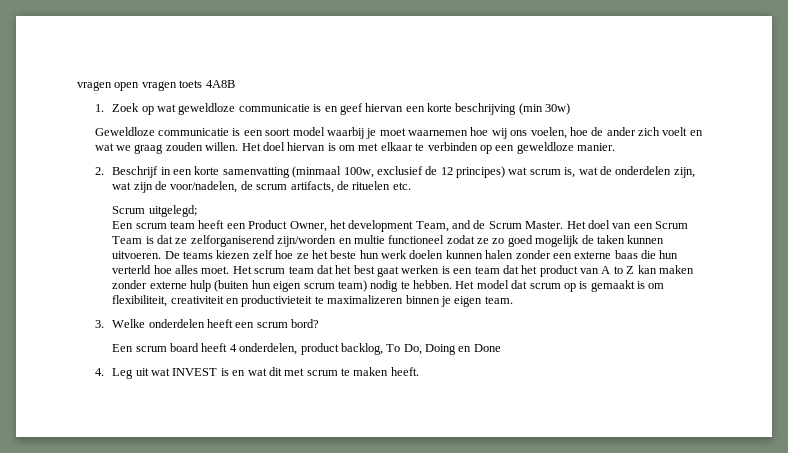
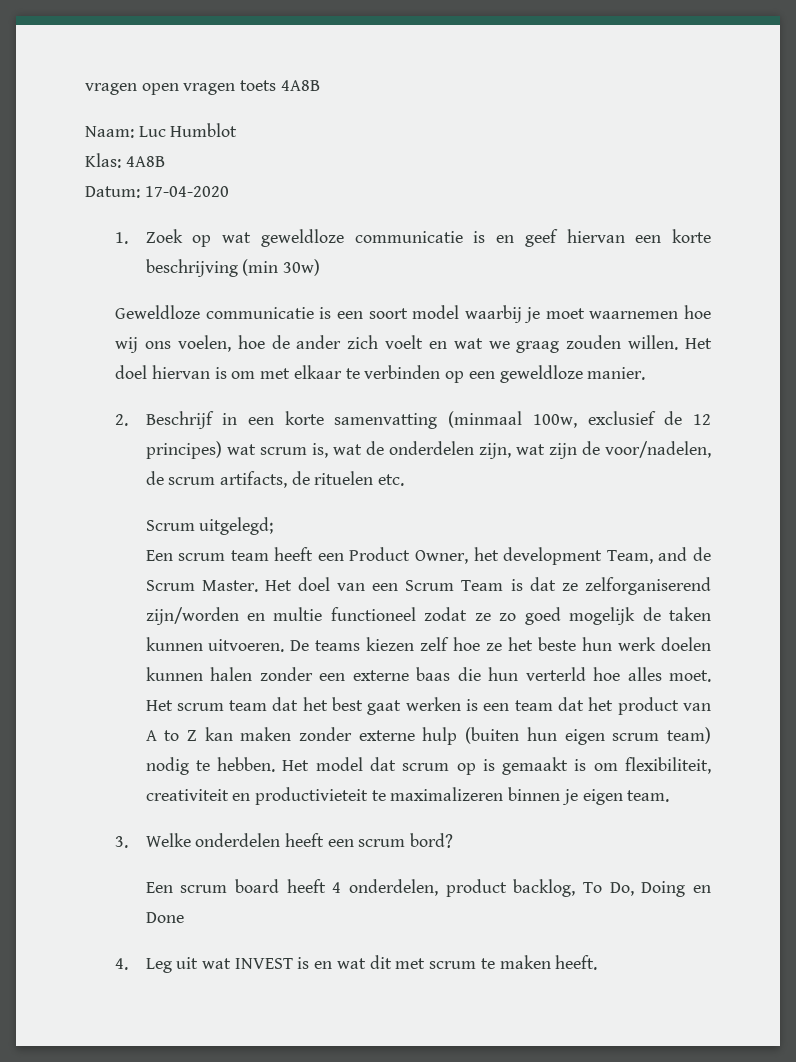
+ Naam: Luc Humblot
+ Klas: 4A8B
+ Datum: 17-04-2020

